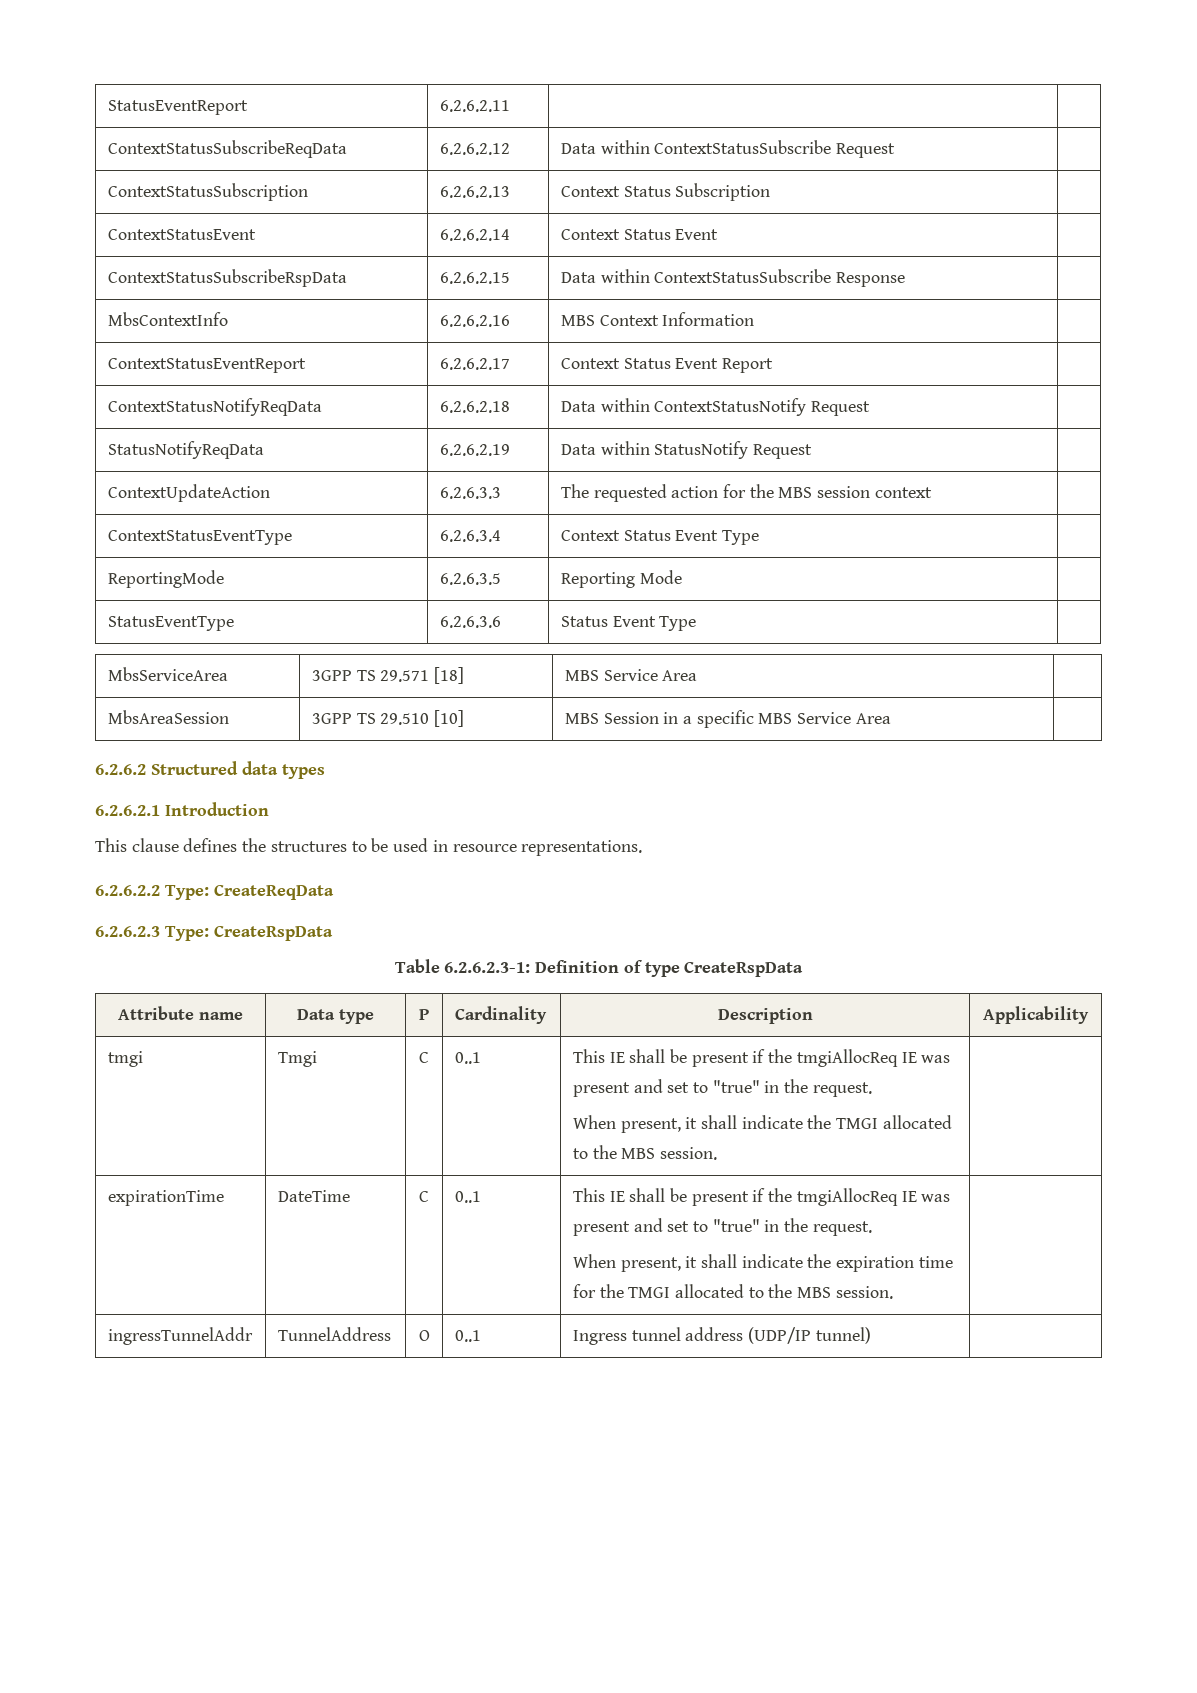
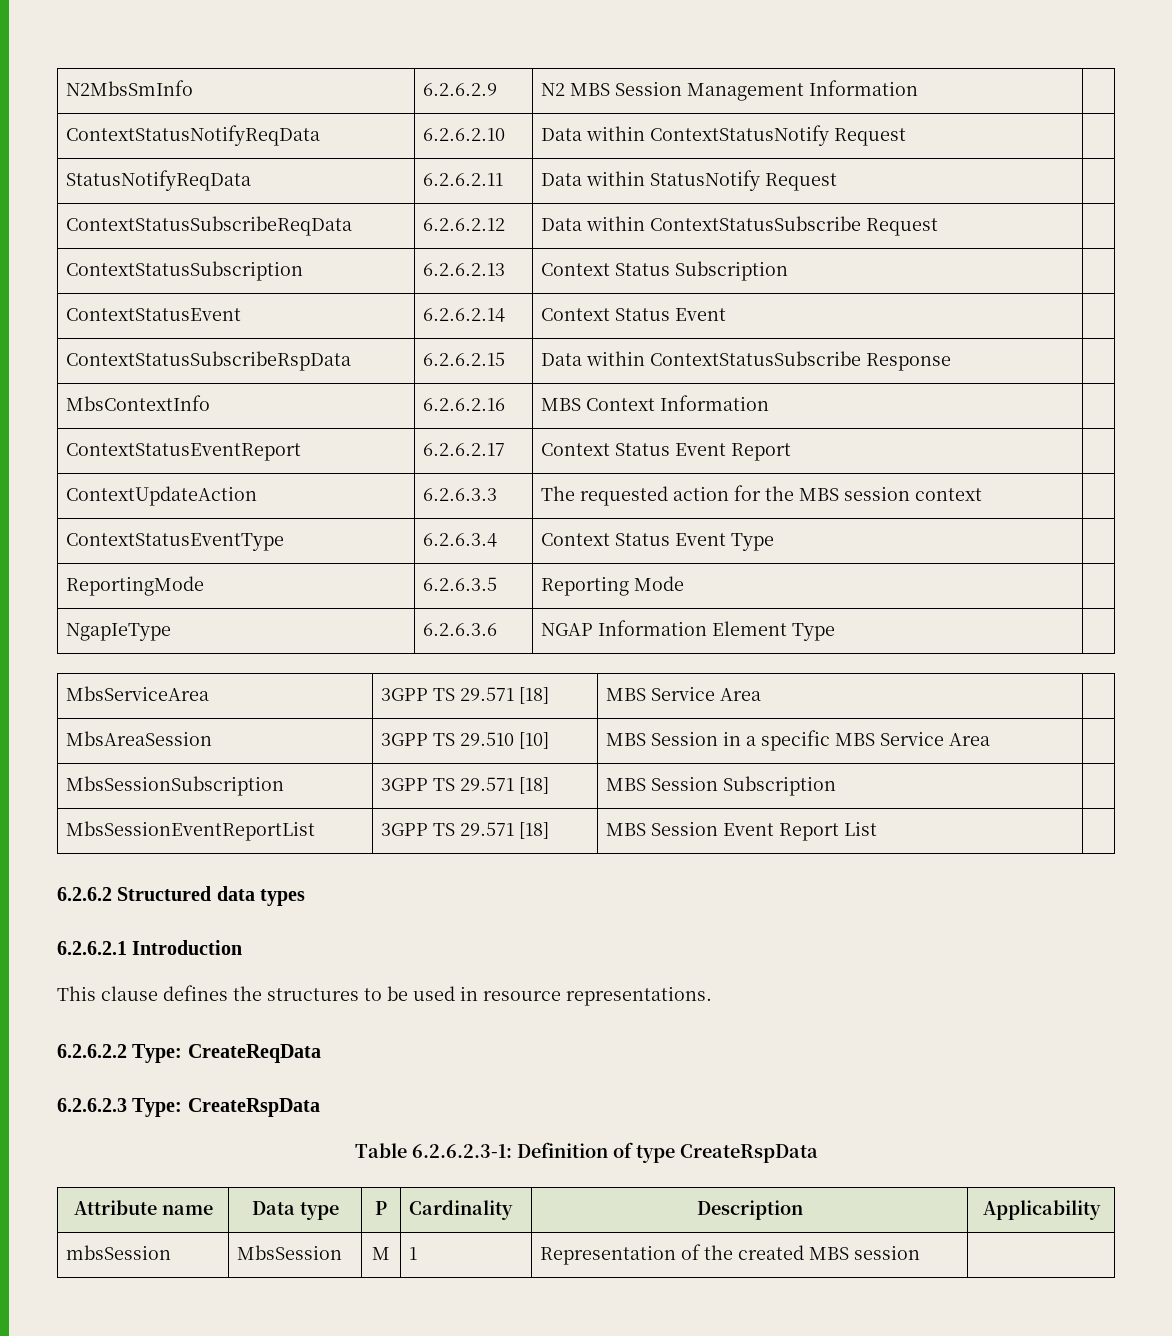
- StatusEventReport | 6.2.6.2.11 | |
+ N2MbsSmInfo | 6.2.6.2.9 | N2 MBS Session Management Information |
+ ContextStatusNotifyReqData | 6.2.6.2.10 | Data within ContextStatusNotify Request |
+ StatusNotifyReqData | 6.2.6.2.11 | Data within StatusNotify Request |
- ContextStatusNotifyReqData | 6.2.6.2.18 | Data within ContextStatusNotify Request |
- StatusNotifyReqData | 6.2.6.2.19 | Data within StatusNotify Request |
- StatusEventType | 6.2.6.3.6 | Status Event Type |
+ NgapIeType | 6.2.6.3.6 | NGAP Information Element Type |
+ MbsSessionSubscription | 3GPP TS 29.571 [18] | MBS Session Subscription |
+ MbsSessionEventReportList | 3GPP TS 29.571 [18] | MBS Session Event Report List |
- tmgi | Tmgi | C | 0..1 | This IE shall be present if the tmgiAllocReq IE was present and set to "true" in the request.
- When present, it shall indicate the TMGI allocated to the MBS session. |
- expirationTime | DateTime | C | 0..1 | This IE shall be present if the tmgiAllocReq IE was present and set to "true" in the request.
- When present, it shall indicate the expiration time for the TMGI allocated to the MBS session. |
- ingressTunnelAddr | TunnelAddress | O | 0..1 | Ingress tunnel address (UDP/IP tunnel) |
+ mbsSession | MbsSession | M | 1 | Representation of the created MBS session |

